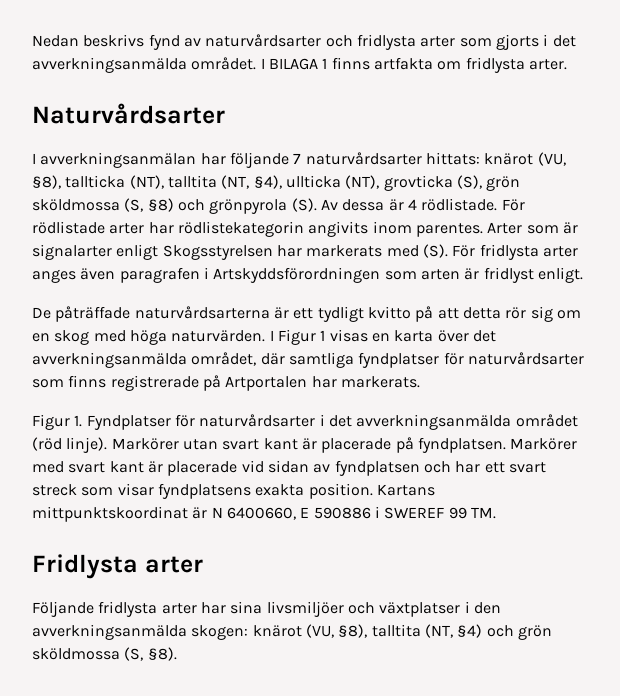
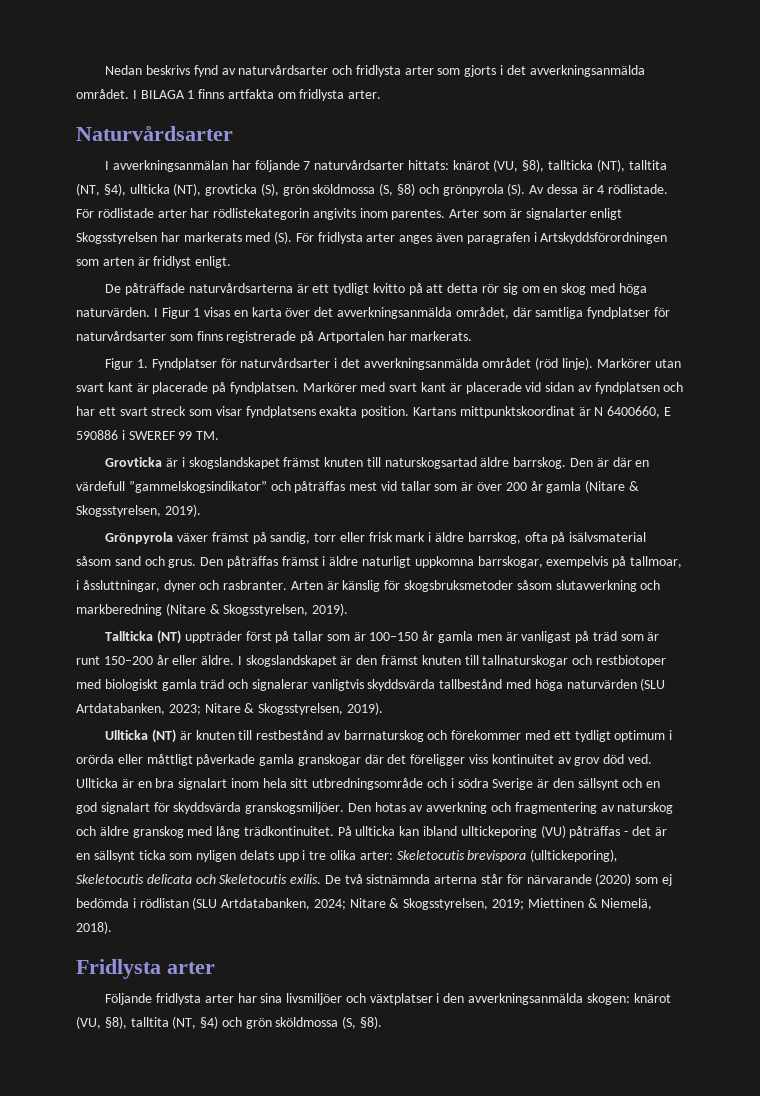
+ Grovticka är i skogslandskapet främst knuten till naturskogsartad äldre barrskog. Den är där en värdefull ”gammelskogsindikator” och påträffas mest vid tallar som är över 200 år gamla (Nitare & Skogsstyrelsen, 2019).
+ Grönpyrola växer främst på sandig, torr eller frisk mark i äldre barrskog, ofta på isälvsmaterial såsom sand och grus. Den påträffas främst i äldre naturligt uppkomna barrskogar, exempelvis på tallmoar, i åssluttningar, dyner och rasbranter. Arten är känslig för skogsbruksmetoder såsom slutavverkning och markberedning (Nitare & Skogsstyrelsen, 2019).
+ Tallticka (NT) uppträder först på tallar som är 100–150 år gamla men är vanligast på träd som är runt 150–200 år eller äldre. I skogslandskapet är den främst knuten till tallnaturskogar och restbiotoper med biologiskt gamla träd och signalerar vanligtvis skyddsvärda tallbestånd med höga naturvärden (SLU Artdatabanken, 2023; Nitare & Skogsstyrelsen, 2019).
+ Ullticka (NT) är knuten till restbestånd av barrnaturskog och förekommer med ett tydligt optimum i orörda eller måttligt påverkade gamla granskogar där det föreligger viss kontinuitet av grov död ved. Ullticka är en bra signalart inom hela sitt utbredningsområde och i södra Sverige är den sällsynt och en god signalart för skyddsvärda granskogsmiljöer. Den hotas av avverkning och fragmentering av naturskog och äldre granskog med lång trädkontinuitet. På ullticka kan ibland ulltickeporing (VU) påträffas - det är en sällsynt ticka som nyligen delats upp i tre olika arter: Skeletocutis brevispora (ulltickeporing), Skeletocutis delicata och Skeletocutis exilis. De två sistnämnda arterna står för närvarande (2020) som ej bedömda i rödlistan (SLU Artdatabanken, 2024; Nitare & Skogsstyrelsen, 2019; Miettinen & Niemelä, 2018).

